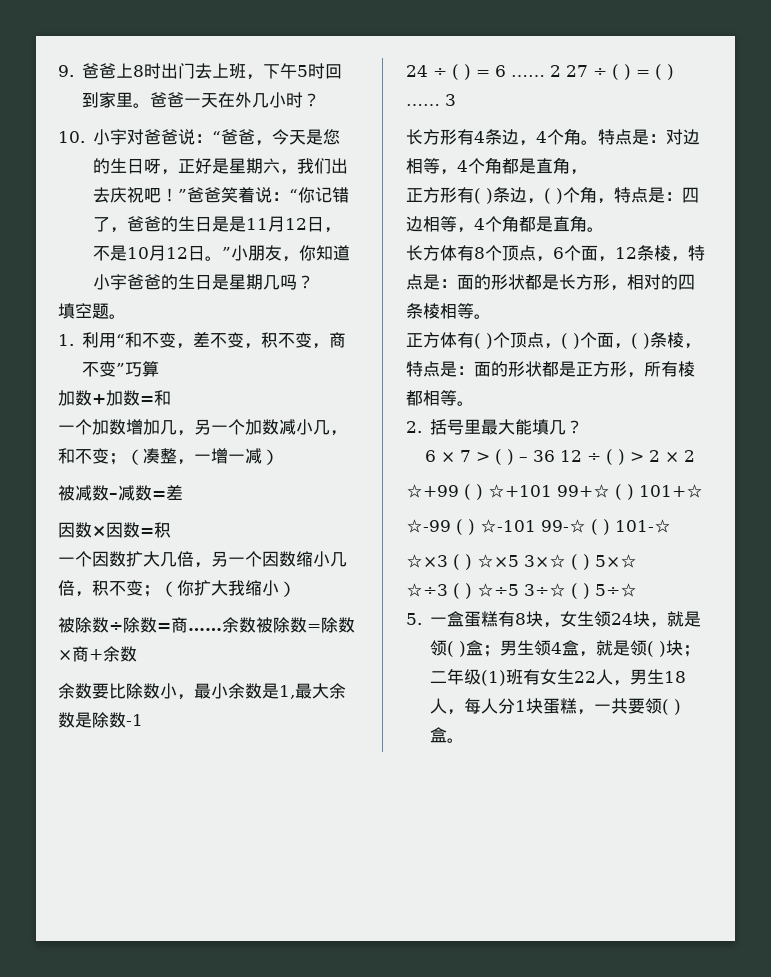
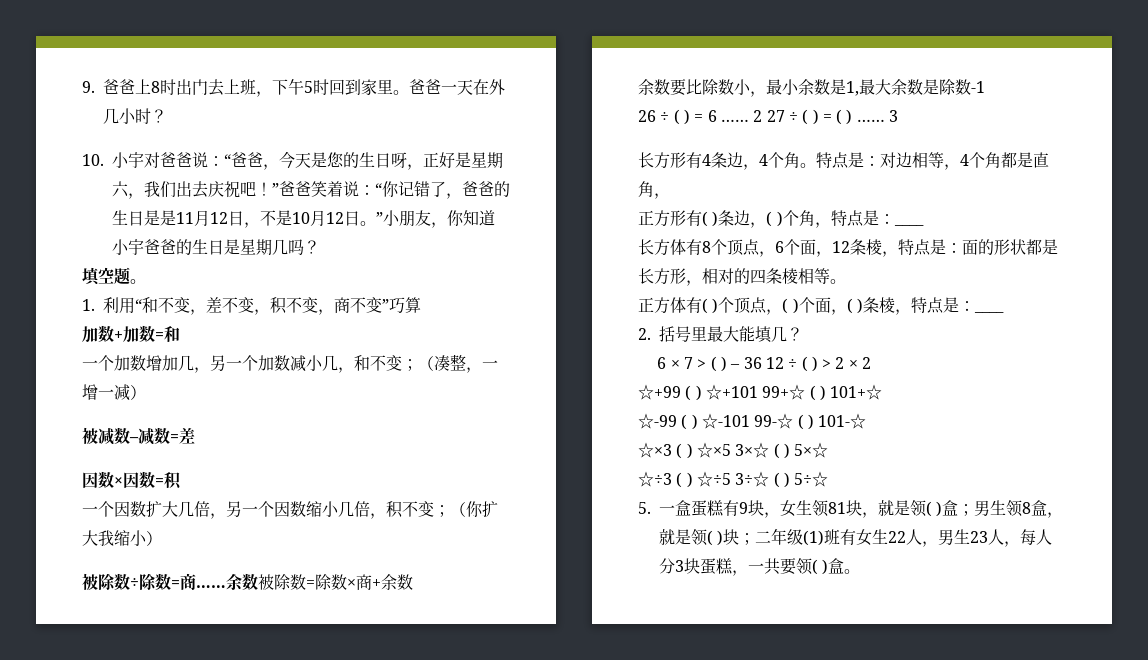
- 24 ÷ ( ) = 6 ……
+ 26 ÷ ( ) = 6 ……
- 正方形有( )条边，( )个角，特点是：四边相等，4个角都是直角。
+ 正方形有( )条边，( )个角，特点是：____
- 正方体有( )个顶点，( )个面，( )条棱，特点是：面的形状都是正方形，所有棱都相等。
+ 正方体有( )个顶点，( )个面，( )条棱，特点是：____
- 5.一盒蛋糕有8块，女生领24块，就是领( )盒；男生领4盒，就是领( )块；二年级(1)班有女生22人，男生18人，每人分1块蛋糕，一共要领( )盒。
+ 5.一盒蛋糕有9块，女生领81块，就是领( )盒；男生领8盒，就是领( )块；二年级(1)班有女生22人，男生23人，每人分3块蛋糕，一共要领( )盒。

